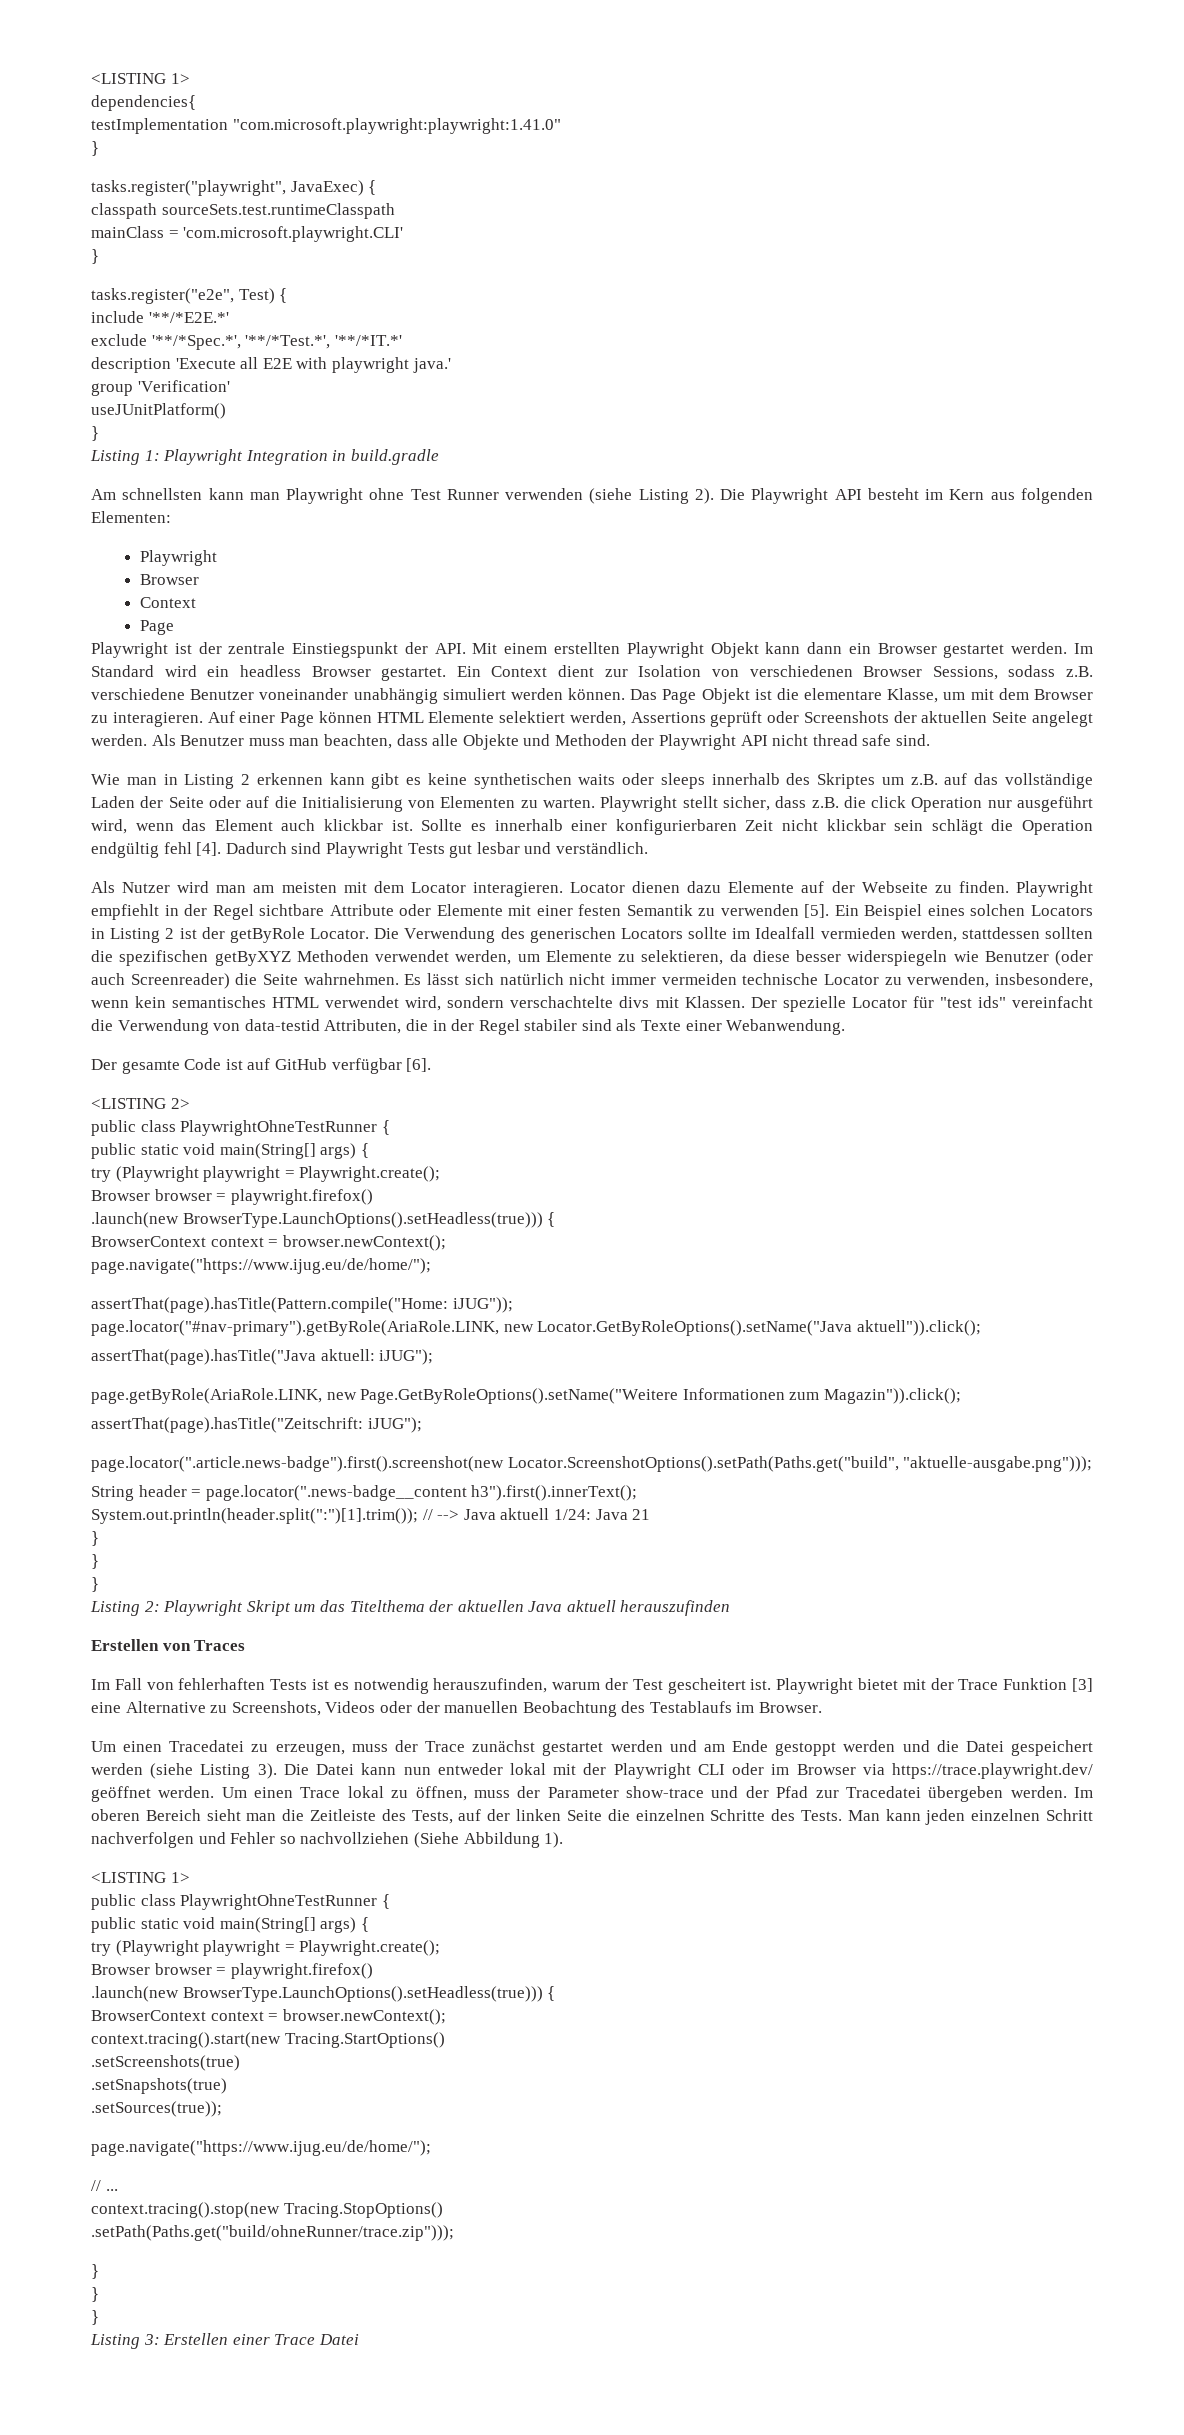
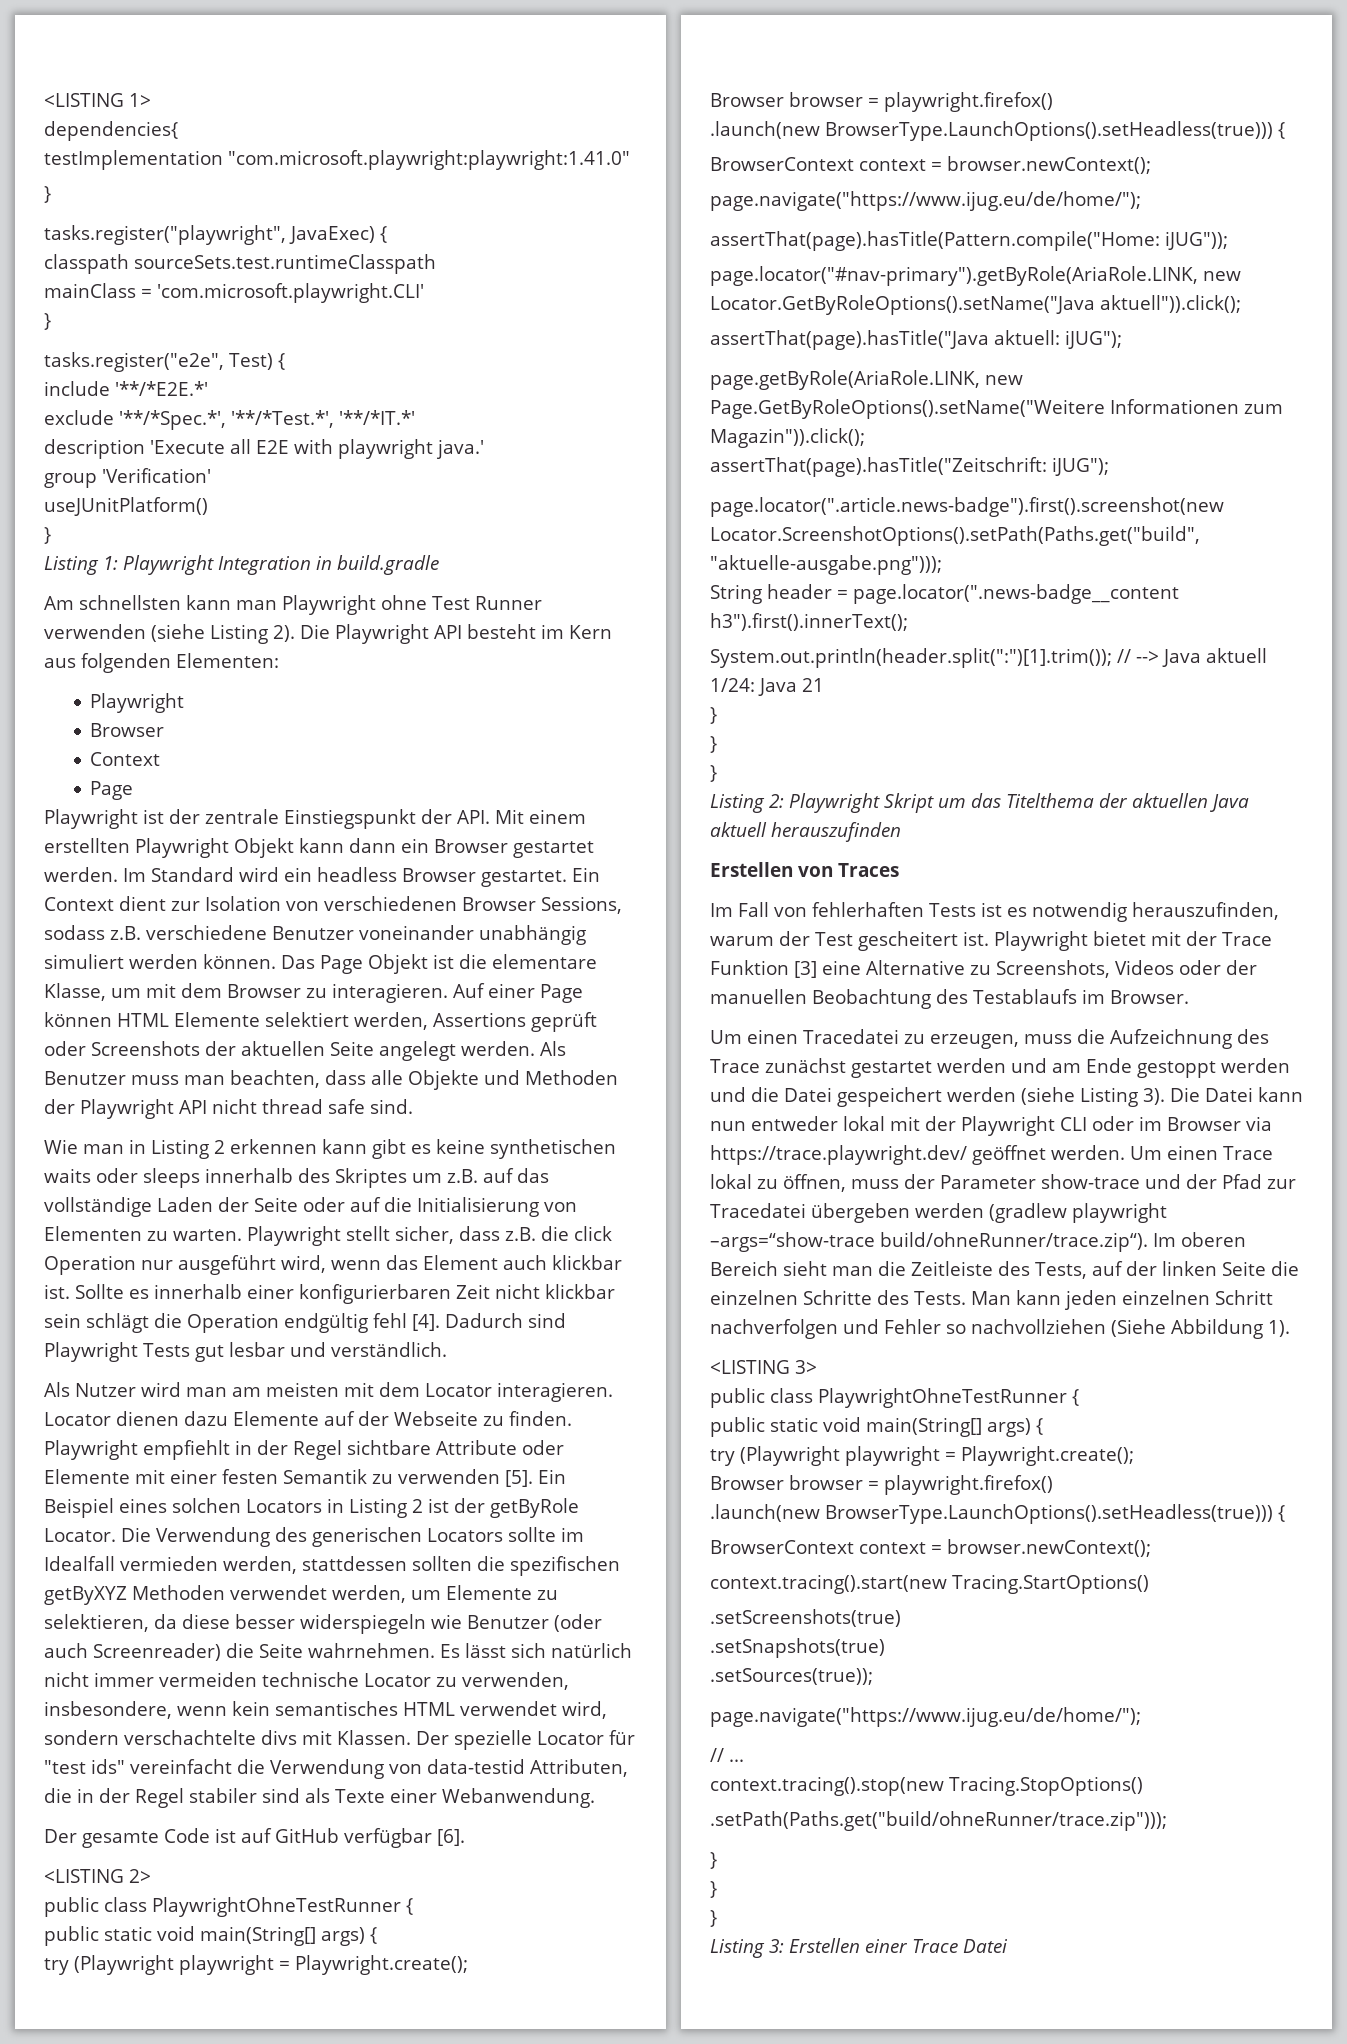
- Um einen Tracedatei zu erzeugen, muss der Trace zunächst gestartet werden und am Ende gestoppt werden und die Datei gespeichert werden (siehe Listing 3).
+ Um einen Tracedatei zu erzeugen, muss die Aufzeichnung des Trace zunächst gestartet werden und am Ende gestoppt werden und die Datei gespeichert werden (siehe Listing 3).
- Um einen Trace lokal zu öffnen, muss der Parameter show-trace und der Pfad zur Tracedatei übergeben werden. Im oberen Bereich sieht man die Zeitleiste des Tests, auf der linken Seite die einzelnen Schritte des Tests.
+ Um einen Trace lokal zu öffnen, muss der Parameter show-trace und der Pfad zur Tracedatei übergeben werden (gradlew playwright –args=“show-trace build/ohneRunner/trace.zip“). Im oberen Bereich sieht man die Zeitleiste des Tests, auf der linken Seite die einzelnen Schritte des Tests.
  Man kann jeden einzelnen Schritt nachverfolgen und Fehler so nachvollziehen (Siehe Abbildung 1).
- <LISTING 1>
+ <LISTING 3>

